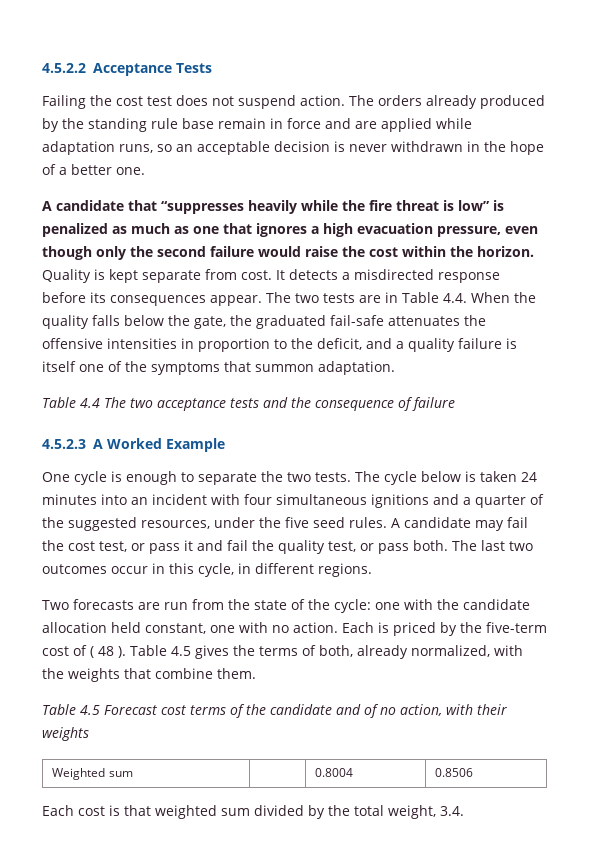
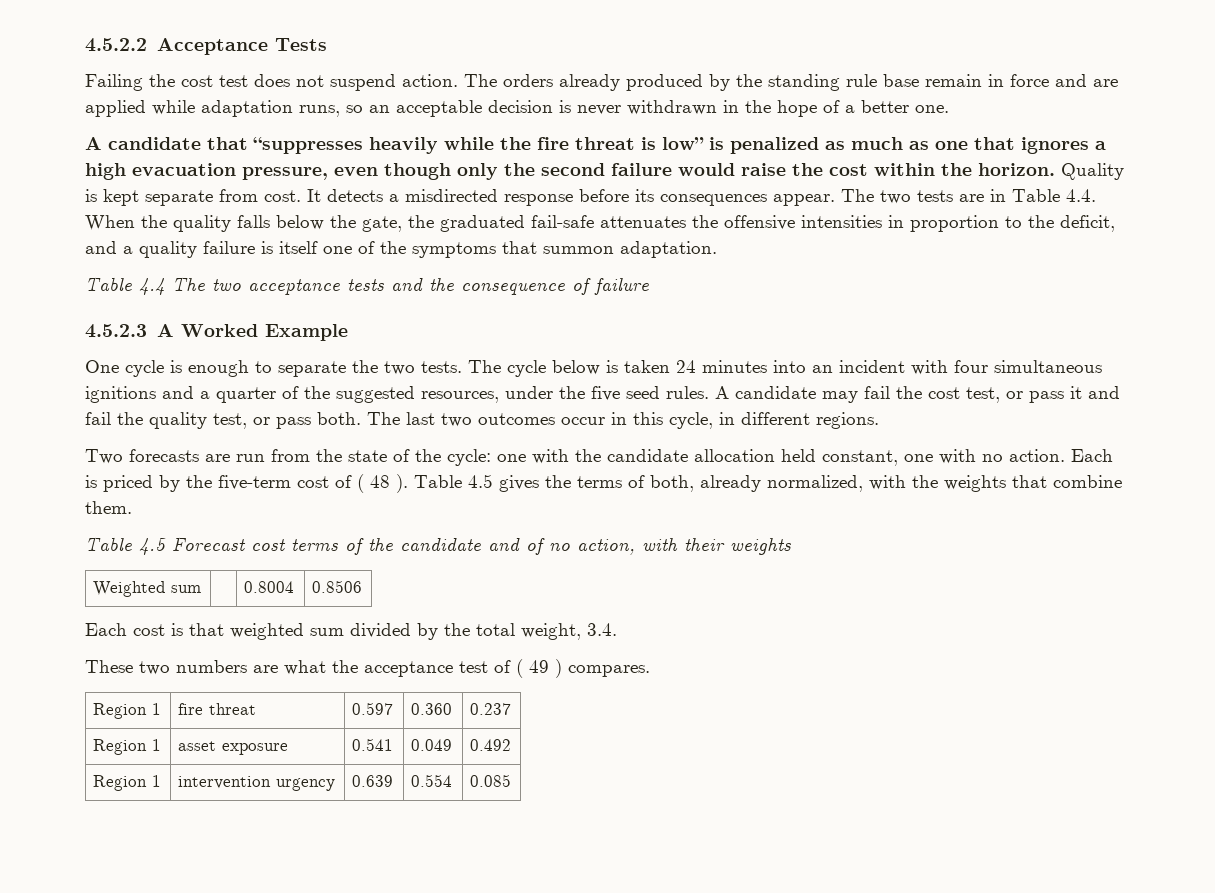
+ These two numbers are what the acceptance test of ( 49 ) compares.
+ Region 1 | fire threat | 0.597 | 0.360 | 0.237
+ Region 1 | asset exposure | 0.541 | 0.049 | 0.492
+ Region 1 | intervention urgency | 0.639 | 0.554 | 0.085

